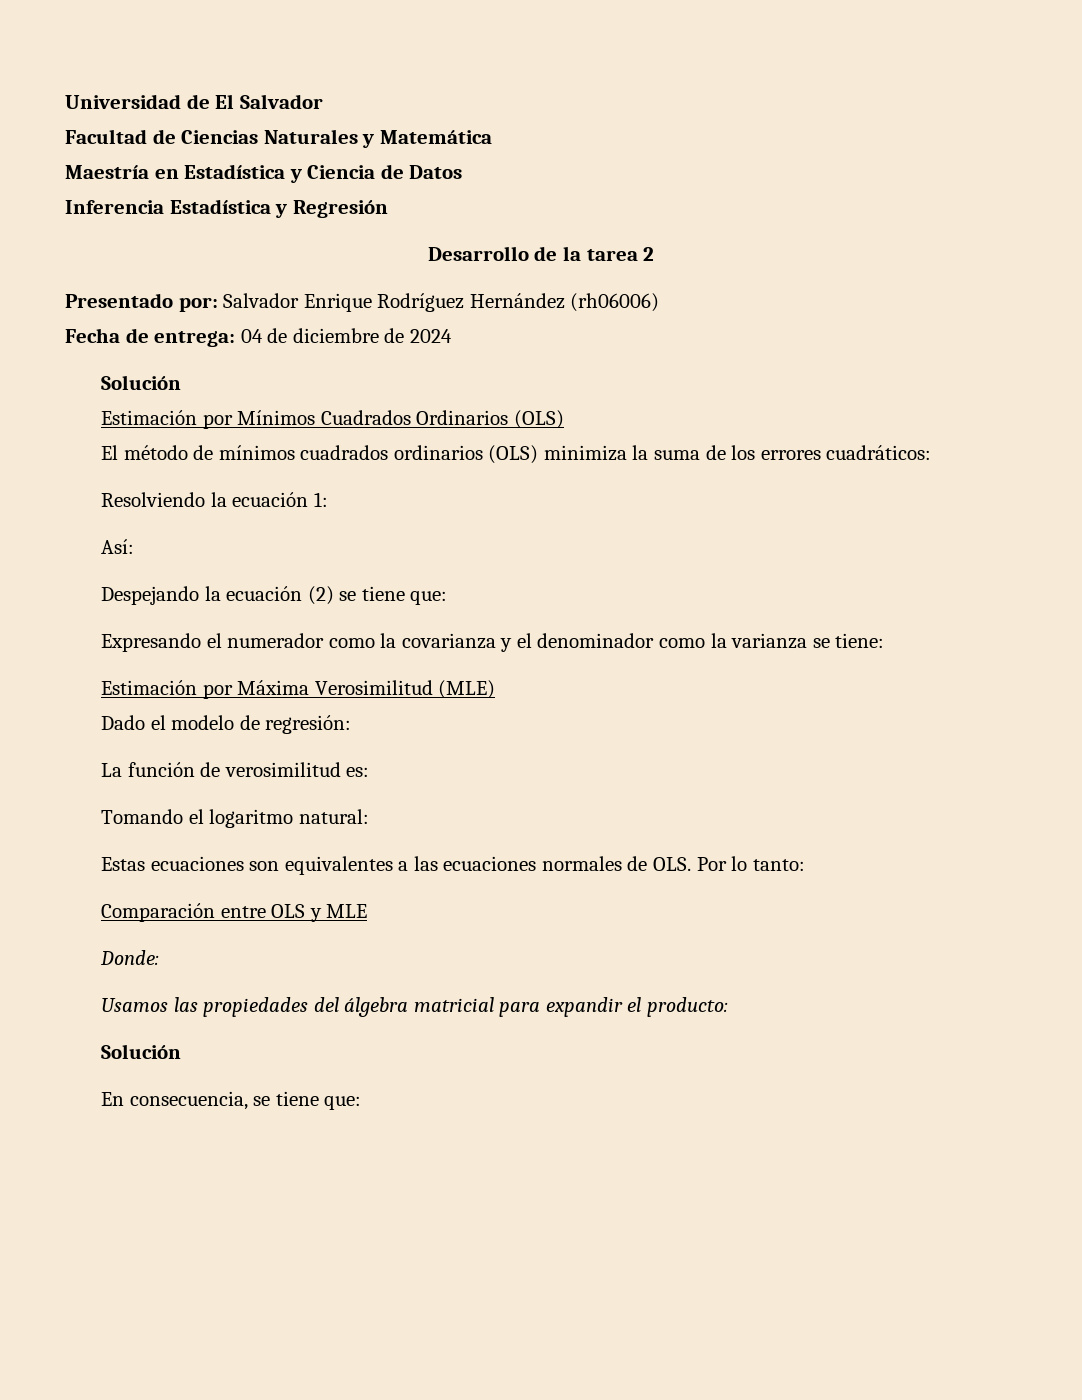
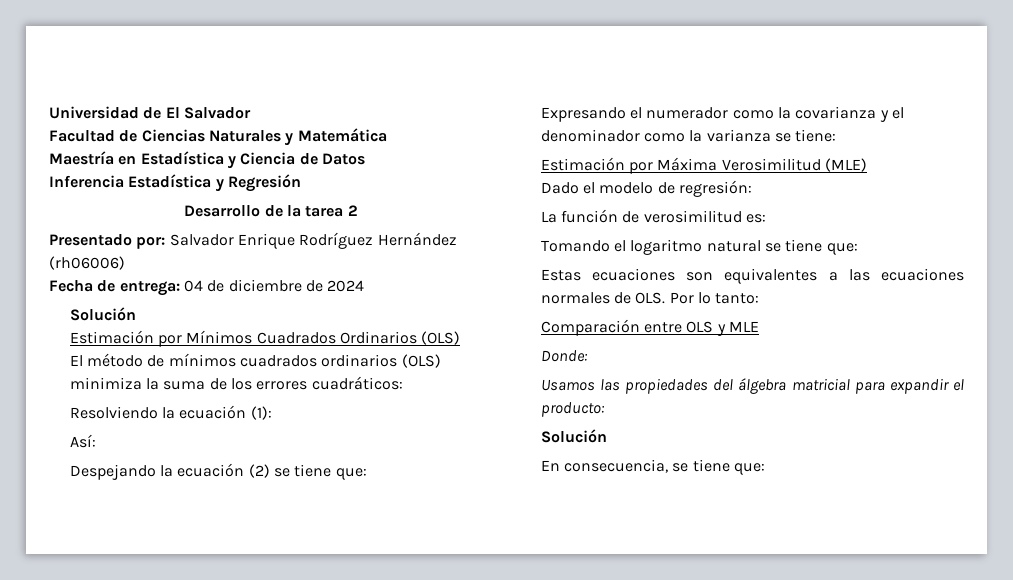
- Resolviendo la ecuación 1:
+ Resolviendo la ecuación (1):
- Tomando el logaritmo natural:
+ Tomando el logaritmo natural se tiene que:

